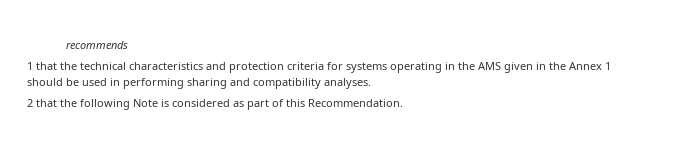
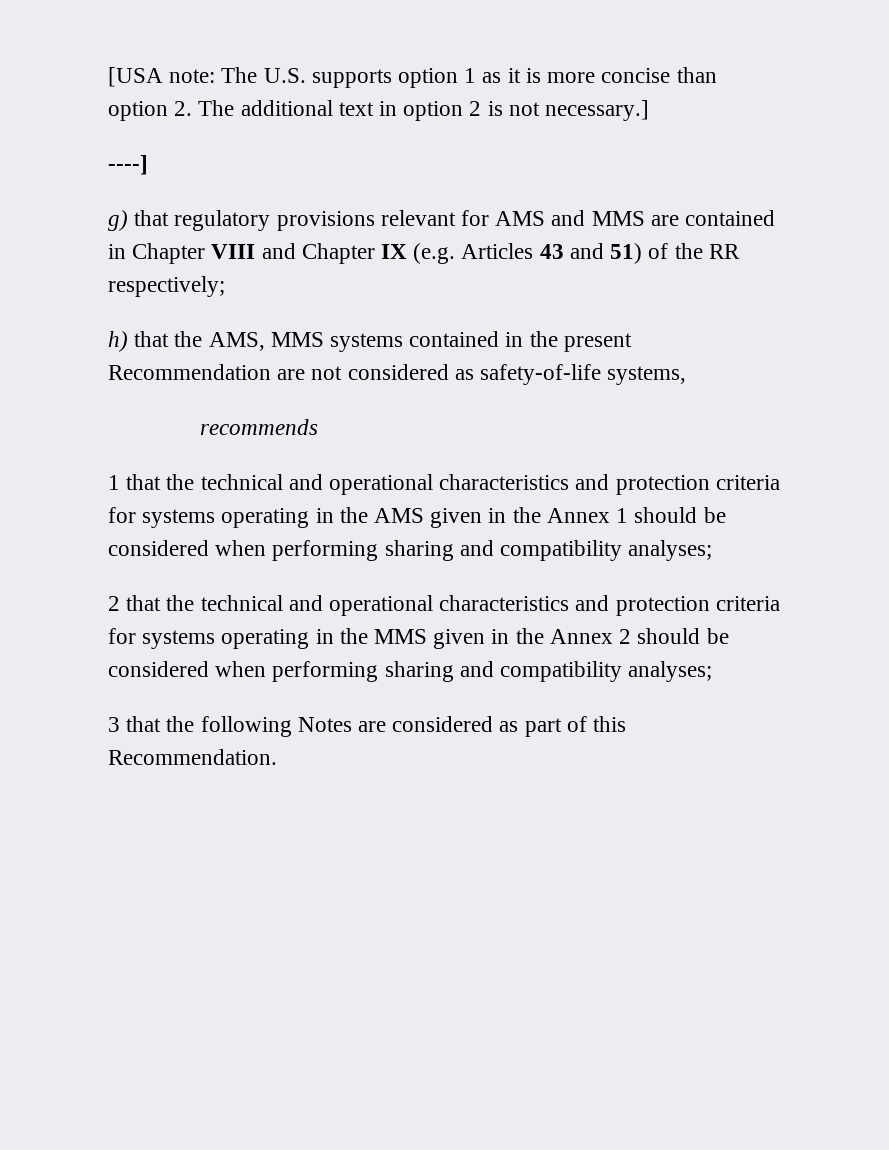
+ [USA note: The U.S. supports option 1 as it is more concise than option 2. The additional text in option 2 is not necessary.]
+ ----]
+ g) that regulatory provisions relevant for AMS and MMS are contained in Chapter VIII and Chapter IX (e.g. Articles 43 and 51) of the RR respectively;
+ h) that the AMS, MMS systems contained in the present Recommendation are not considered as safety-of-life systems,
- 1 that the technical characteristics and protection criteria for systems operating in the AMS given in the Annex 1 should be used in performing sharing and compatibility analyses.
+ 1 that the technical and operational characteristics and protection criteria for systems operating in the AMS given in the Annex 1 should be considered when performing sharing and compatibility analyses;
- 2 that the following Note is considered as part of this Recommendation.
+ 2 that the technical and operational characteristics and protection criteria for systems operating in the MMS given in the Annex 2 should be considered when performing sharing and compatibility analyses;
+ 3 that the following Notes are considered as part of this Recommendation.

